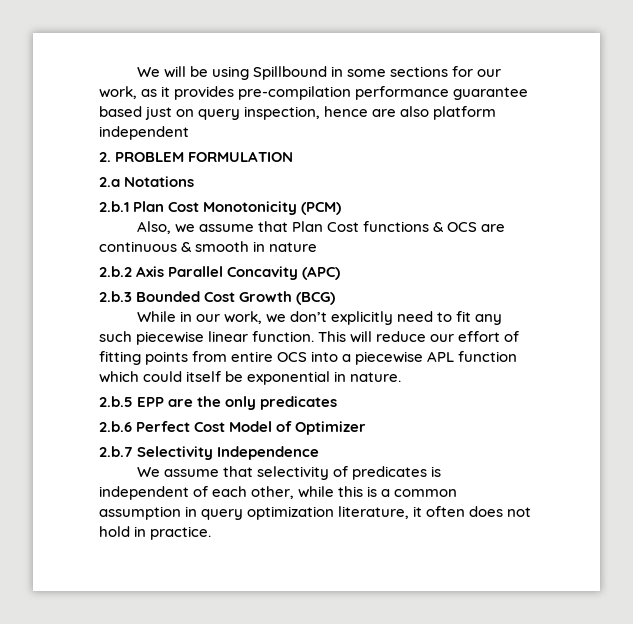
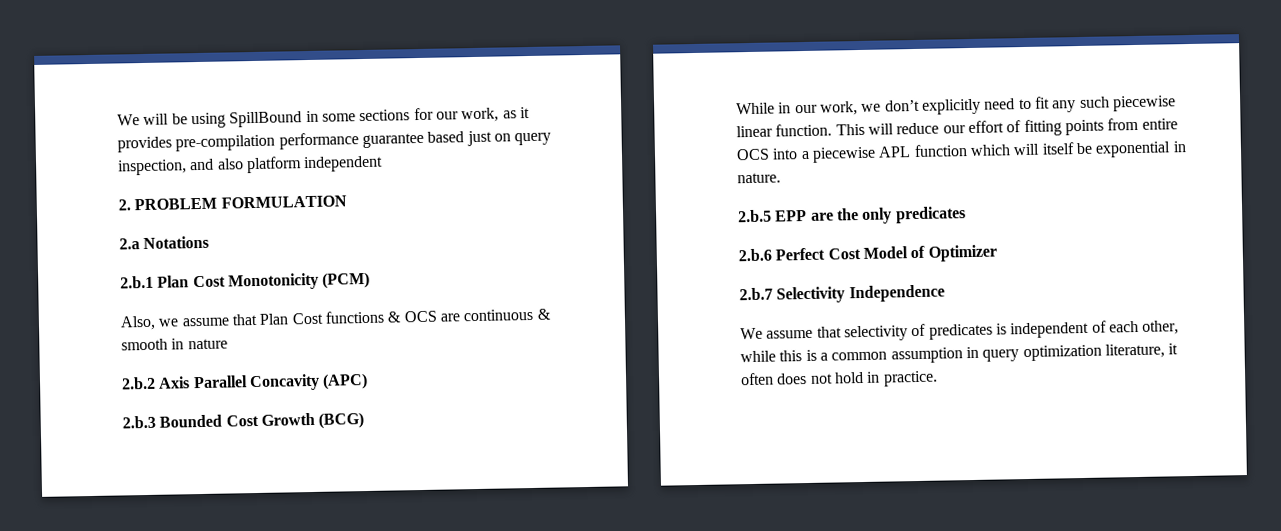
- We will be using Spillbound in some sections for our work, as it provides pre-compilation performance guarantee based just on query inspection, hence are also platform independent
+ We will be using SpillBound in some sections for our work, as it provides pre-compilation performance guarantee based just on query inspection, and also platform independent
- This will reduce our effort of fitting points from entire OCS into a piecewise APL function which could itself be exponential in nature.
+ This will reduce our effort of fitting points from entire OCS into a piecewise APL function which will itself be exponential in nature.

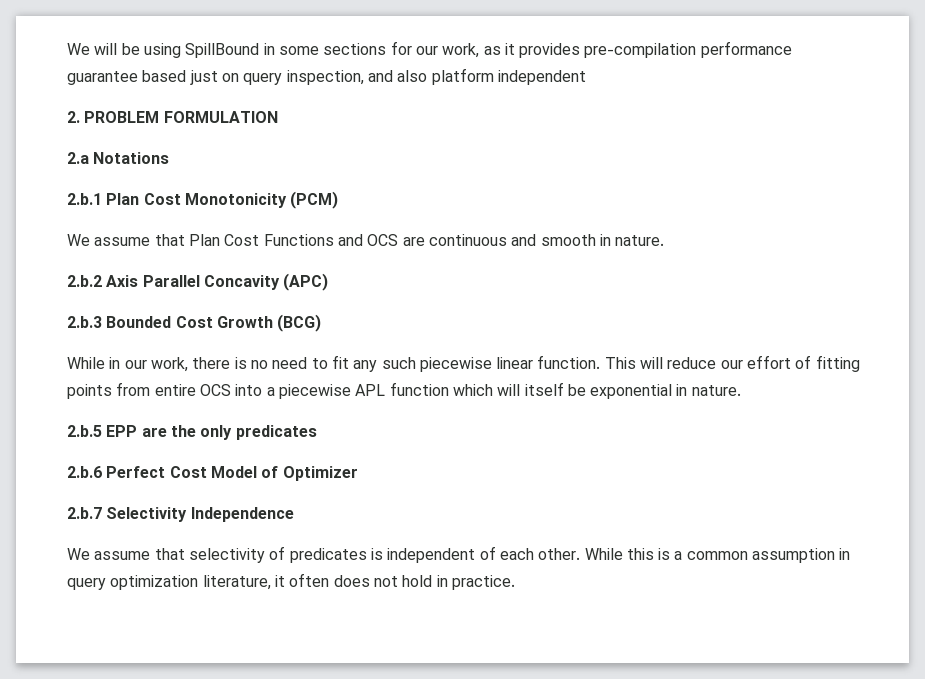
- Also, we assume that Plan Cost functions & OCS are continuous & smooth in nature
+ We assume that Plan Cost Functions and OCS are continuous and smooth in nature.
- While in our work, we don’t explicitly need to fit any such piecewise linear function.
+ While in our work, there is no need to fit any such piecewise linear function.
- We assume that selectivity of predicates is independent of each other, while this is a common assumption in query optimization literature, it often does not hold in practice.
+ We assume that selectivity of predicates is independent of each other. While this is a common assumption in query optimization literature, it often does not hold in practice.

